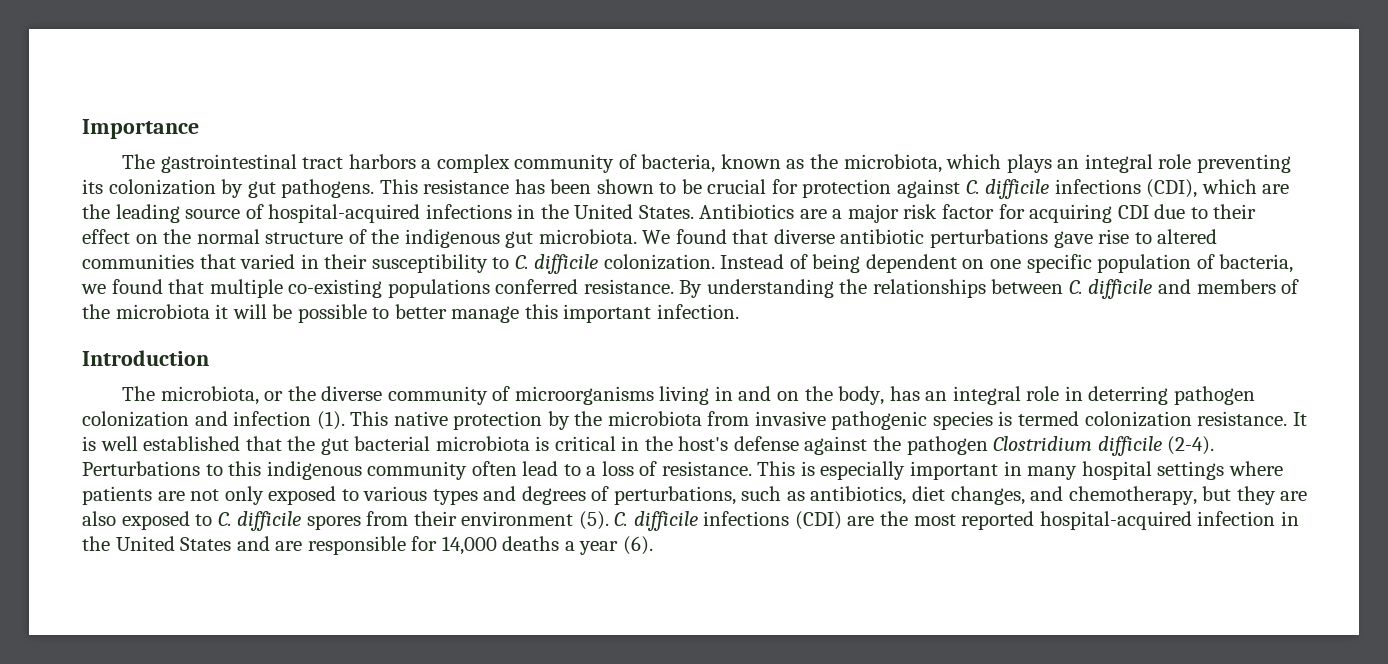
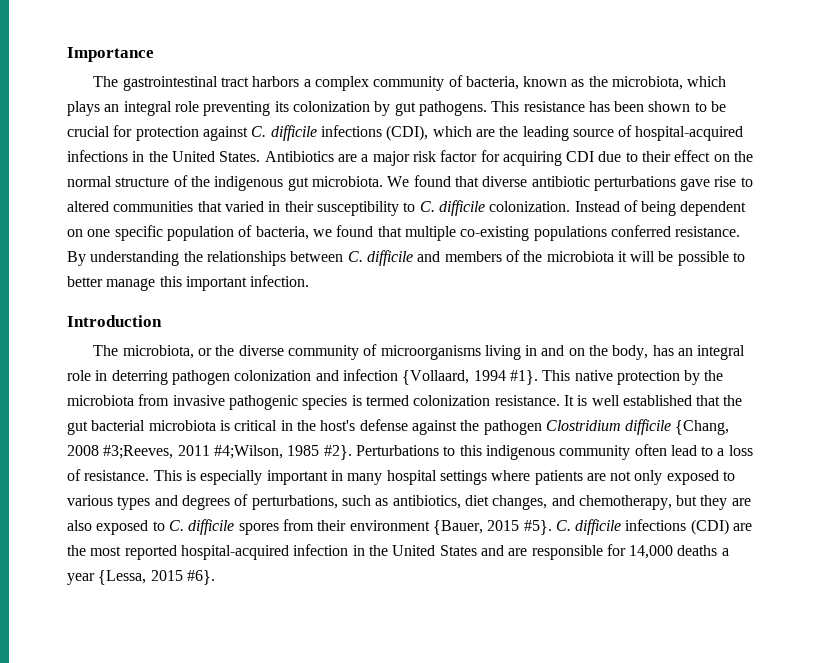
- The microbiota, or the diverse community of microorganisms living in and on the body, has an integral role in deterring pathogen colonization and infection (1).
+ The microbiota, or the diverse community of microorganisms living in and on the body, has an integral role in deterring pathogen colonization and infection {Vollaard, 1994 #1}.
- It is well established that the gut bacterial microbiota is critical in the host's defense against the pathogen Clostridium difficile (2-4).
+ It is well established that the gut bacterial microbiota is critical in the host's defense against the pathogen Clostridium difficile {Chang, 2008 #3;Reeves, 2011 #4;Wilson, 1985 #2}.
- This is especially important in many hospital settings where patients are not only exposed to various types and degrees of perturbations, such as antibiotics, diet changes, and chemotherapy, but they are also exposed to C. difficile spores from their environment (5).
+ This is especially important in many hospital settings where patients are not only exposed to various types and degrees of perturbations, such as antibiotics, diet changes, and chemotherapy, but they are also exposed to C. difficile spores from their environment {Bauer, 2015 #5}.
- C. difficile infections (CDI) are the most reported hospital-acquired infection in the United States and are responsible for 14,000 deaths a year (6).
+ C. difficile infections (CDI) are the most reported hospital-acquired infection in the United States and are responsible for 14,000 deaths a year {Lessa, 2015 #6}.

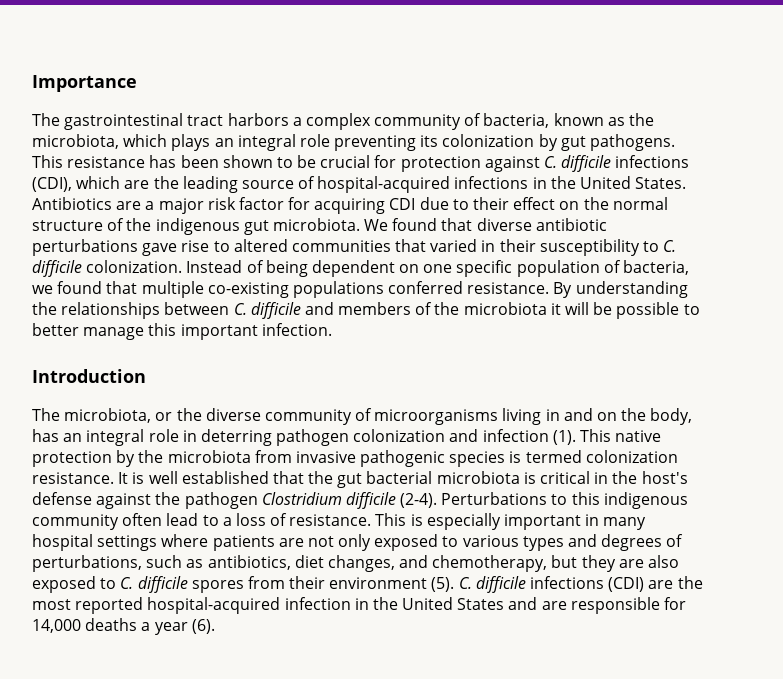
- The microbiota, or the diverse community of microorganisms living in and on the body, has an integral role in deterring pathogen colonization and infection {Vollaard, 1994 #1}.
+ The microbiota, or the diverse community of microorganisms living in and on the body, has an integral role in deterring pathogen colonization and infection (1).
- It is well established that the gut bacterial microbiota is critical in the host's defense against the pathogen Clostridium difficile {Chang, 2008 #3;Reeves, 2011 #4;Wilson, 1985 #2}.
+ It is well established that the gut bacterial microbiota is critical in the host's defense against the pathogen Clostridium difficile (2-4).
- This is especially important in many hospital settings where patients are not only exposed to various types and degrees of perturbations, such as antibiotics, diet changes, and chemotherapy, but they are also exposed to C. difficile spores from their environment {Bauer, 2015 #5}.
+ This is especially important in many hospital settings where patients are not only exposed to various types and degrees of perturbations, such as antibiotics, diet changes, and chemotherapy, but they are also exposed to C. difficile spores from their environment (5).
- C. difficile infections (CDI) are the most reported hospital-acquired infection in the United States and are responsible for 14,000 deaths a year {Lessa, 2015 #6}.
+ C. difficile infections (CDI) are the most reported hospital-acquired infection in the United States and are responsible for 14,000 deaths a year (6).

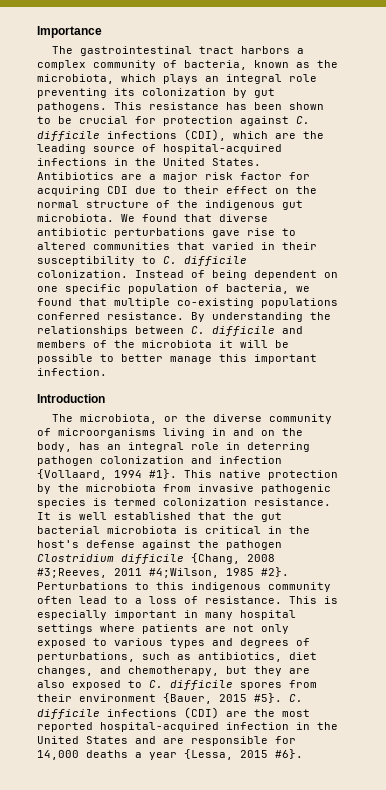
- The microbiota, or the diverse community of microorganisms living in and on the body, has an integral role in deterring pathogen colonization and infection (1).
+ The microbiota, or the diverse community of microorganisms living in and on the body, has an integral role in deterring pathogen colonization and infection {Vollaard, 1994 #1}.
- It is well established that the gut bacterial microbiota is critical in the host's defense against the pathogen Clostridium difficile (2-4).
+ It is well established that the gut bacterial microbiota is critical in the host's defense against the pathogen Clostridium difficile {Chang, 2008 #3;Reeves, 2011 #4;Wilson, 1985 #2}.
- This is especially important in many hospital settings where patients are not only exposed to various types and degrees of perturbations, such as antibiotics, diet changes, and chemotherapy, but they are also exposed to C. difficile spores from their environment (5).
+ This is especially important in many hospital settings where patients are not only exposed to various types and degrees of perturbations, such as antibiotics, diet changes, and chemotherapy, but they are also exposed to C. difficile spores from their environment {Bauer, 2015 #5}.
- C. difficile infections (CDI) are the most reported hospital-acquired infection in the United States and are responsible for 14,000 deaths a year (6).
+ C. difficile infections (CDI) are the most reported hospital-acquired infection in the United States and are responsible for 14,000 deaths a year {Lessa, 2015 #6}.

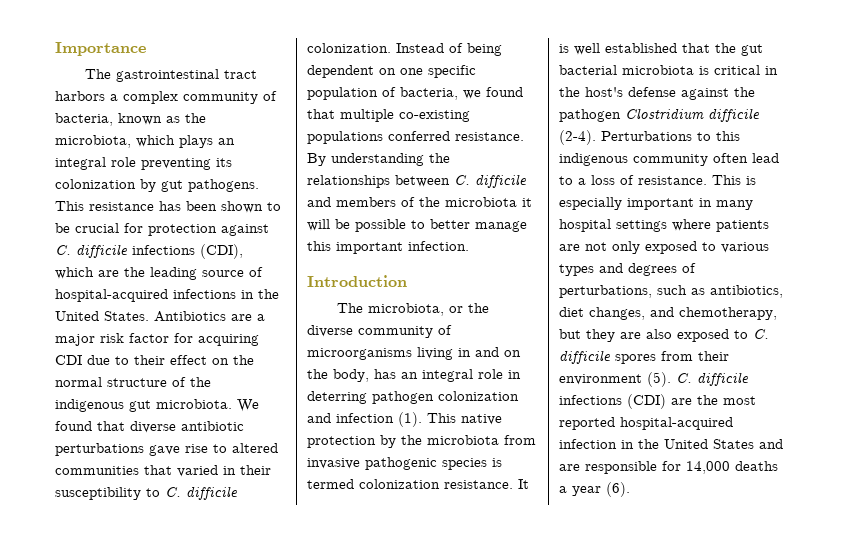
- The microbiota, or the diverse community of microorganisms living in and on the body, has an integral role in deterring pathogen colonization and infection {Vollaard, 1994 #1}.
+ The microbiota, or the diverse community of microorganisms living in and on the body, has an integral role in deterring pathogen colonization and infection (1).
- It is well established that the gut bacterial microbiota is critical in the host's defense against the pathogen Clostridium difficile {Chang, 2008 #3;Reeves, 2011 #4;Wilson, 1985 #2}.
+ It is well established that the gut bacterial microbiota is critical in the host's defense against the pathogen Clostridium difficile (2-4).
- This is especially important in many hospital settings where patients are not only exposed to various types and degrees of perturbations, such as antibiotics, diet changes, and chemotherapy, but they are also exposed to C. difficile spores from their environment {Bauer, 2015 #5}.
+ This is especially important in many hospital settings where patients are not only exposed to various types and degrees of perturbations, such as antibiotics, diet changes, and chemotherapy, but they are also exposed to C. difficile spores from their environment (5).
- C. difficile infections (CDI) are the most reported hospital-acquired infection in the United States and are responsible for 14,000 deaths a year {Lessa, 2015 #6}.
+ C. difficile infections (CDI) are the most reported hospital-acquired infection in the United States and are responsible for 14,000 deaths a year (6).

